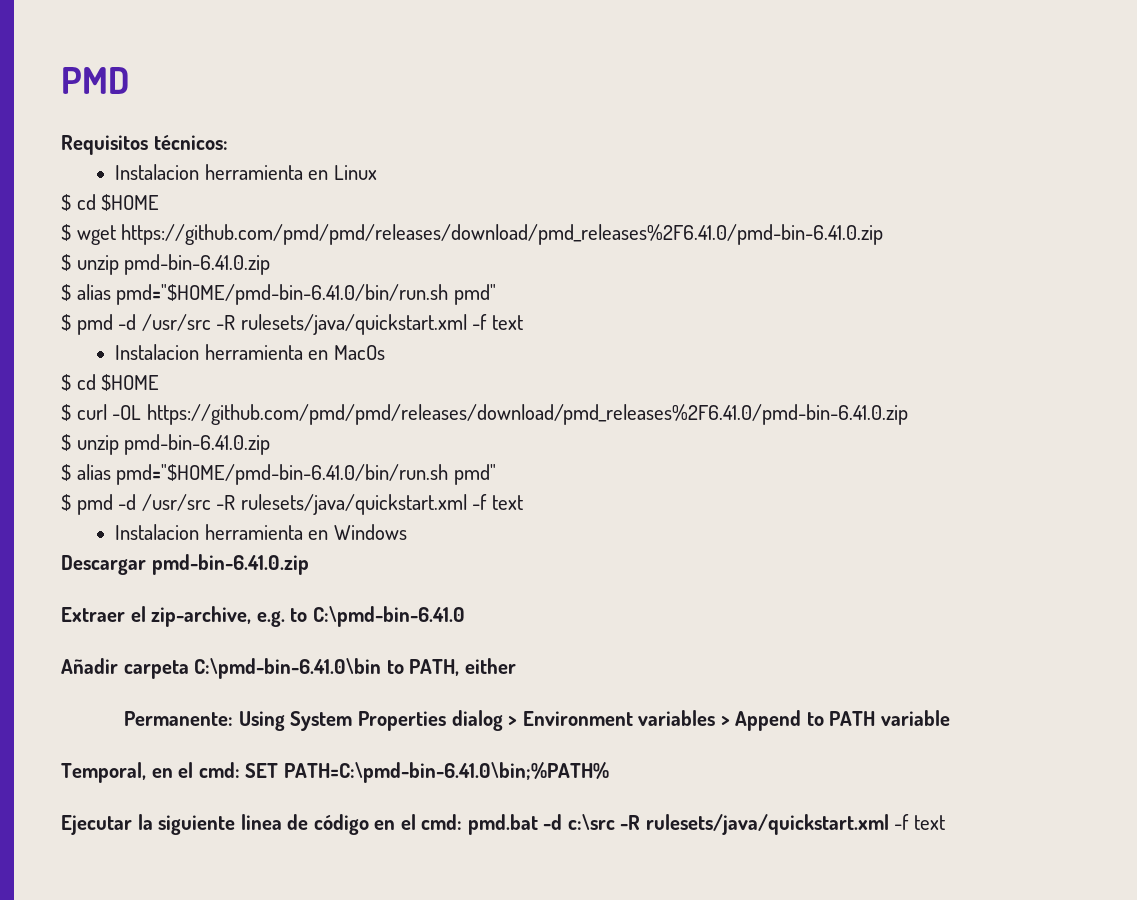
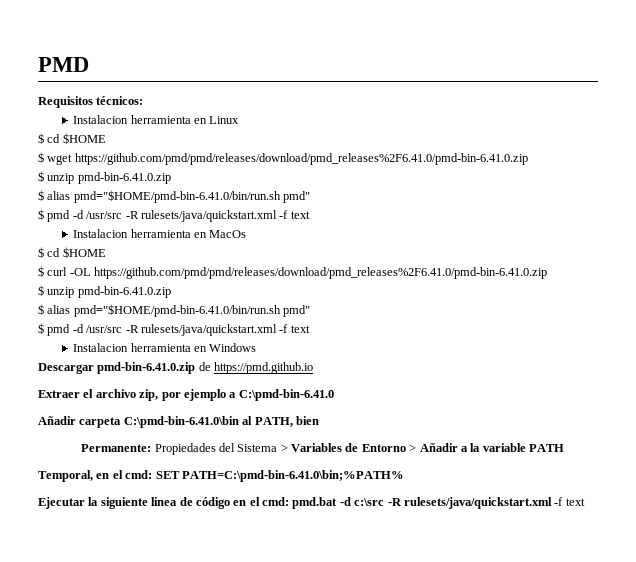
- Descargar pmd-bin-6.41.0.zip
+ Descargar pmd-bin-6.41.0.zip de https://pmd.github.io
- Extraer el zip-archive, e.g. to C:\pmd-bin-6.41.0
+ Extraer el archivo zip, por ejemplo a C:\pmd-bin-6.41.0
- Añadir carpeta C:\pmd-bin-6.41.0\bin to PATH, either
- Permanente: Using System Properties dialog > Environment variables > Append to PATH variable
+ Añadir carpeta C:\pmd-bin-6.41.0\bin al PATH, bien
+ Permanente: Propiedades del Sistema > Variables de Entorno > Añadir a la variable PATH

